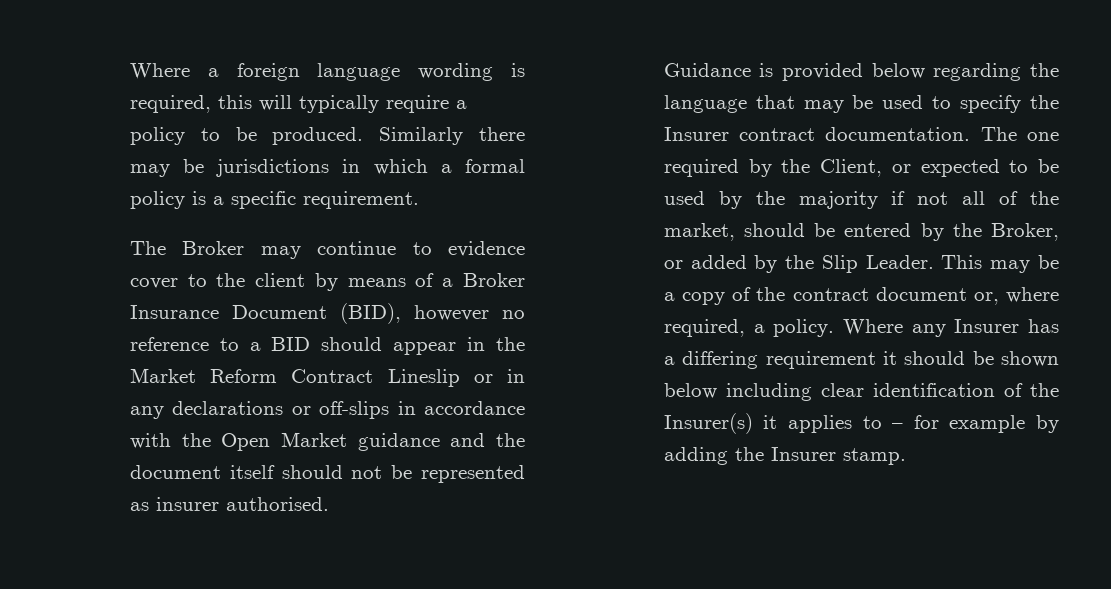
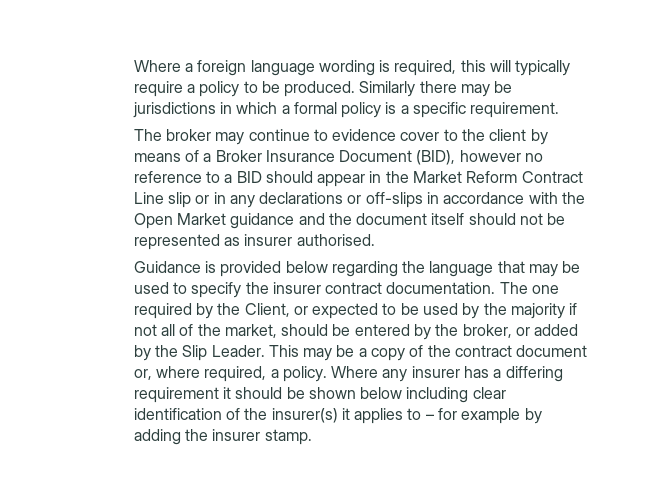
- The Broker may continue to evidence cover to the client by means of a Broker Insurance Document (BID), however no reference to a BID should appear in the Market Reform Contract Lineslip or in any declarations or off-slips in accordance with the Open Market guidance and the document itself should not be represented as insurer authorised.
+ The broker may continue to evidence cover to the client by means of a Broker Insurance Document (BID), however no reference to a BID should appear in the Market Reform Contract Line slip or in any declarations or off-slips in accordance with the Open Market guidance and the document itself should not be represented as insurer authorised.
- Guidance is provided below regarding the language that may be used to specify the Insurer contract documentation.
+ Guidance is provided below regarding the language that may be used to specify the insurer contract documentation.
- The one required by the Client, or expected to be used by the majority if not all of the market, should be entered by the Broker, or added by the Slip Leader.
+ The one required by the Client, or expected to be used by the majority if not all of the market, should be entered by the broker, or added by the Slip Leader.
- Where any Insurer has a differing requirement it should be shown below including clear identification of the Insurer(s) it applies to – for example by adding the Insurer stamp.
+ Where any insurer has a differing requirement it should be shown below including clear identification of the insurer(s) it applies to – for example by adding the insurer stamp.

